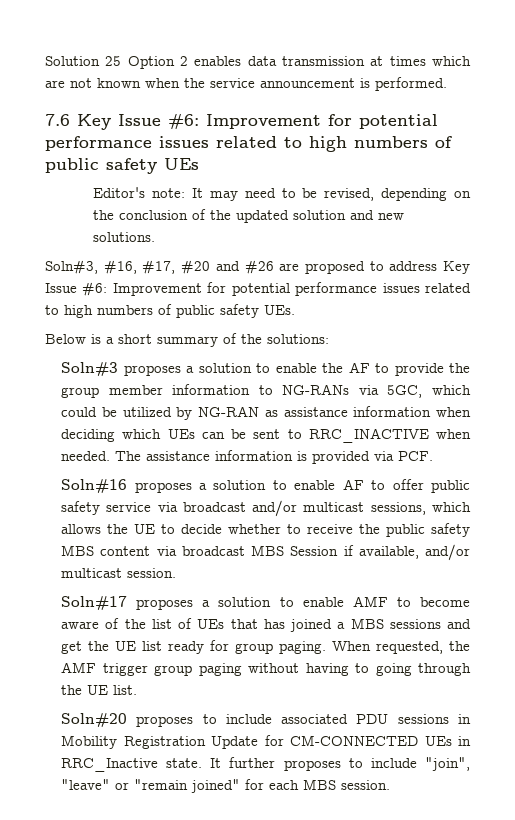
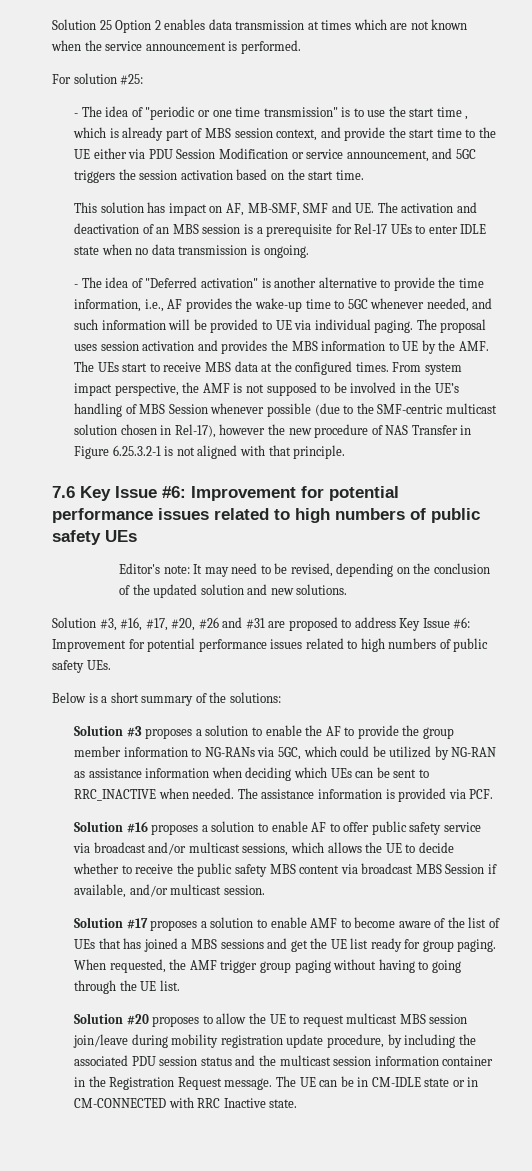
+ For solution #25:
+ - The idea of "periodic or one time transmission" is to use the start time , which is already part of MBS session context, and provide the start time to the UE either via PDU Session Modification or service announcement, and 5GC triggers the session activation based on the start time.
+ This solution has impact on AF, MB-SMF, SMF and UE. The activation and deactivation of an MBS session is a prerequisite for Rel-17 UEs to enter IDLE state when no data transmission is ongoing.
+ - The idea of "Deferred activation" is another alternative to provide the time information, i.e., AF provides the wake-up time to 5GC whenever needed, and such information will be provided to UE via individual paging. The proposal uses session activation and provides the MBS information to UE by the AMF. The UEs start to receive MBS data at the configured times. From system impact perspective, the AMF is not supposed to be involved in the UE’s handling of MBS Session whenever possible (due to the SMF-centric multicast solution chosen in Rel-17), however the new procedure of NAS Transfer in Figure 6.25.3.2-1 is not aligned with that principle.
- Soln#3, #16, #17, #20 and #26 are proposed to address Key Issue #6: Improvement for potential performance issues related to high numbers of public safety UEs.
+ Solution #3, #16, #17, #20, #26 and #31 are proposed to address Key Issue #6: Improvement for potential performance issues related to high numbers of public safety UEs.
- Soln#3 proposes a solution to enable the AF to provide the group member information to NG-RANs via 5GC, which could be utilized by NG-RAN as assistance information when deciding which UEs can be sent to RRC_INACTIVE when needed.
+ Solution #3 proposes a solution to enable the AF to provide the group member information to NG-RANs via 5GC, which could be utilized by NG-RAN as assistance information when deciding which UEs can be sent to RRC_INACTIVE when needed.
- Soln#16 proposes a solution to enable AF to offer public safety service via broadcast and/or multicast sessions, which allows the UE to decide whether to receive the public safety MBS content via broadcast MBS Session if available, and/or multicast session.
+ Solution #16 proposes a solution to enable AF to offer public safety service via broadcast and/or multicast sessions, which allows the UE to decide whether to receive the public safety MBS content via broadcast MBS Session if available, and/or multicast session.
- Soln#17 proposes a solution to enable AMF to become aware of the list of UEs that has joined a MBS sessions and get the UE list ready for group paging.
+ Solution #17 proposes a solution to enable AMF to become aware of the list of UEs that has joined a MBS sessions and get the UE list ready for group paging.
- Soln#20 proposes to include associated PDU sessions in Mobility Registration Update for CM-CONNECTED UEs in RRC_Inactive state. It further proposes to include "join", "leave" or "remain joined" for each MBS session.
+ Solution #20 proposes to allow the UE to request multicast MBS session join/leave during mobility registration update procedure, by including the associated PDU session status and the multicast session information container in the Registration Request message. The UE can be in CM-IDLE state or in CM-CONNECTED with RRC Inactive state.

